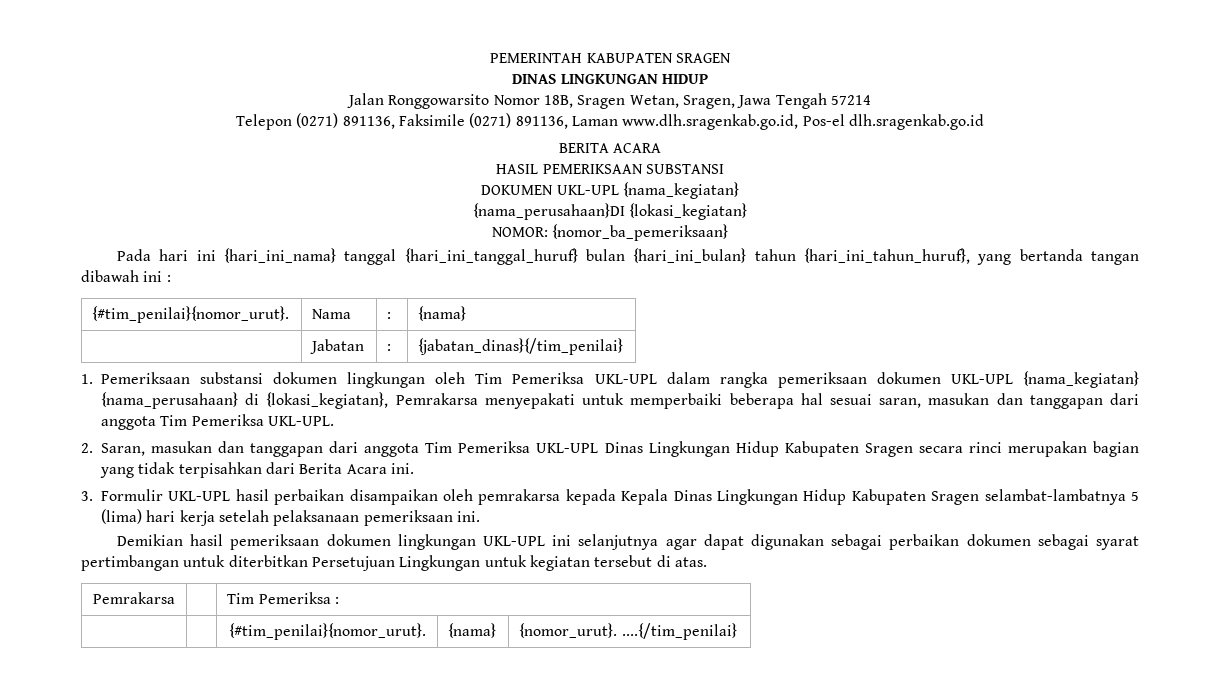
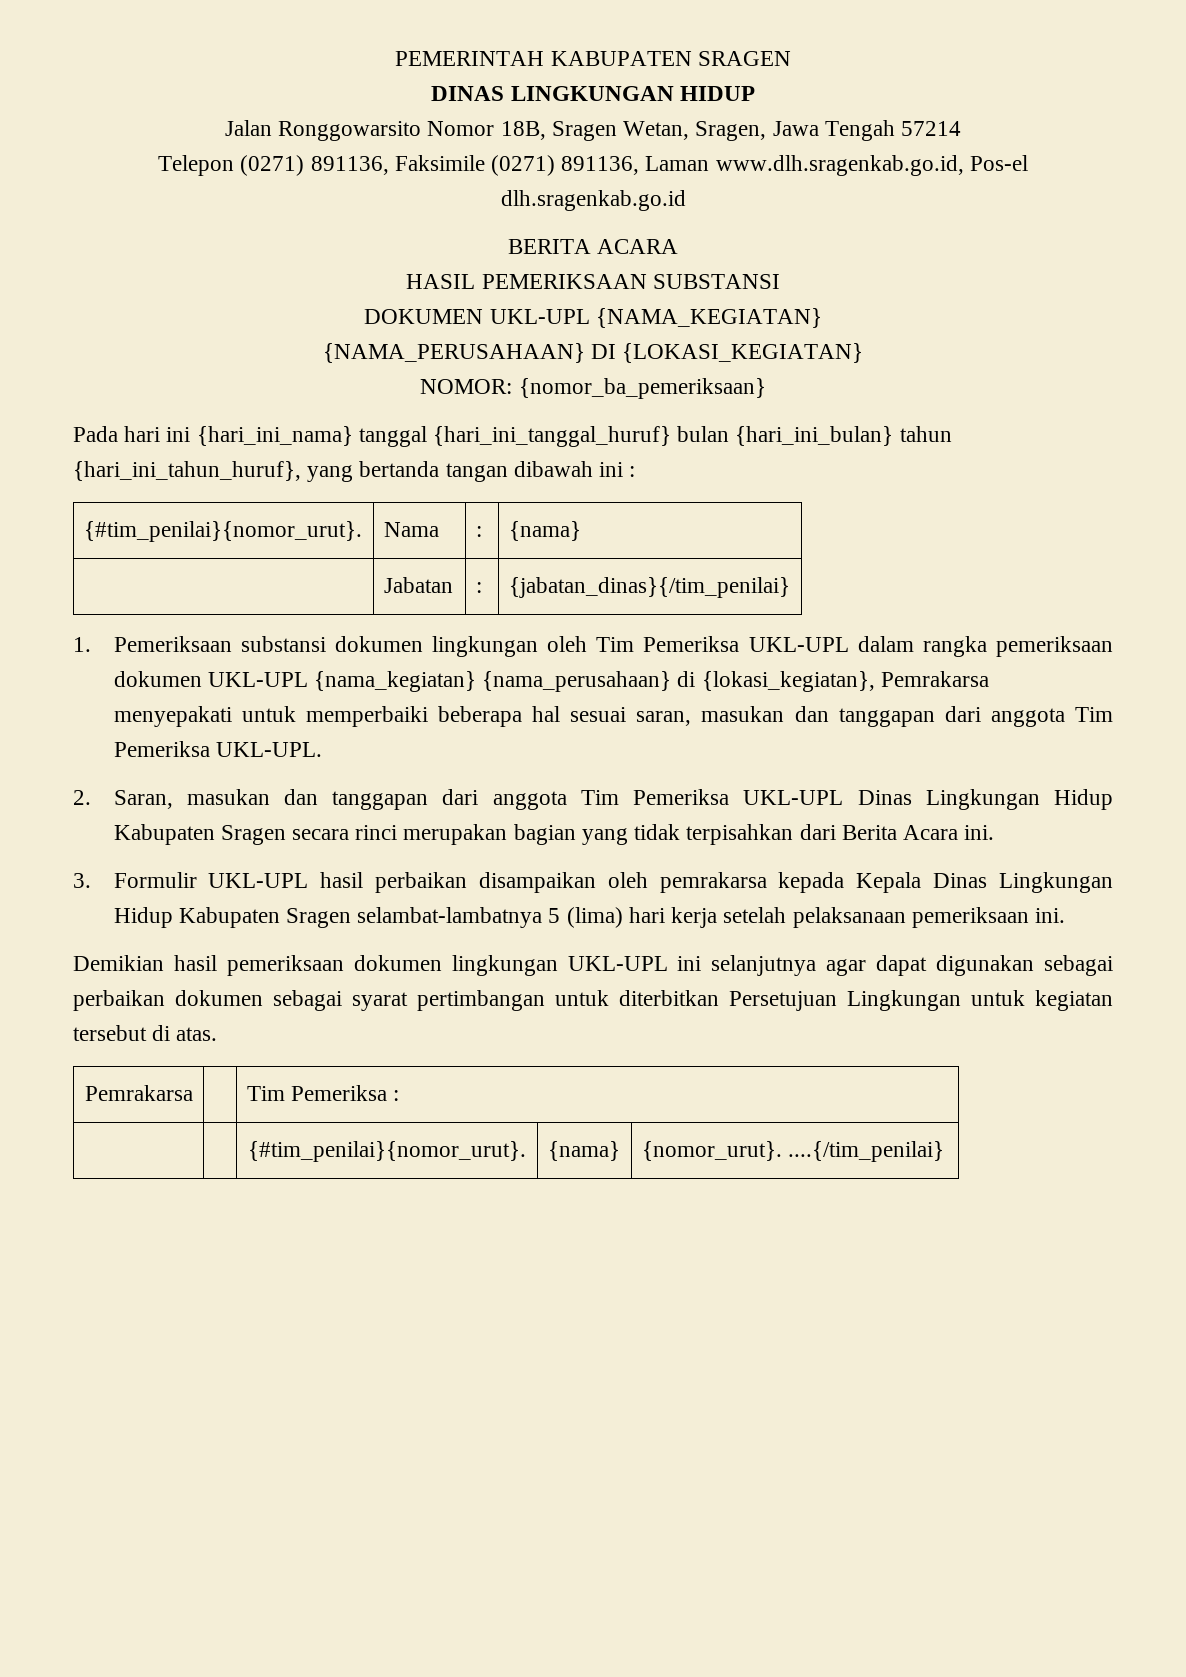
- DOKUMEN UKL-UPL {nama_kegiatan}
- {nama_perusahaan}DI {lokasi_kegiatan}
+ DOKUMEN UKL-UPL {NAMA_KEGIATAN}
+ {NAMA_PERUSAHAAN} DI {LOKASI_KEGIATAN}

